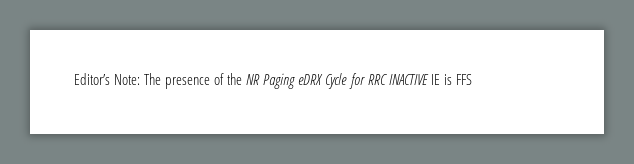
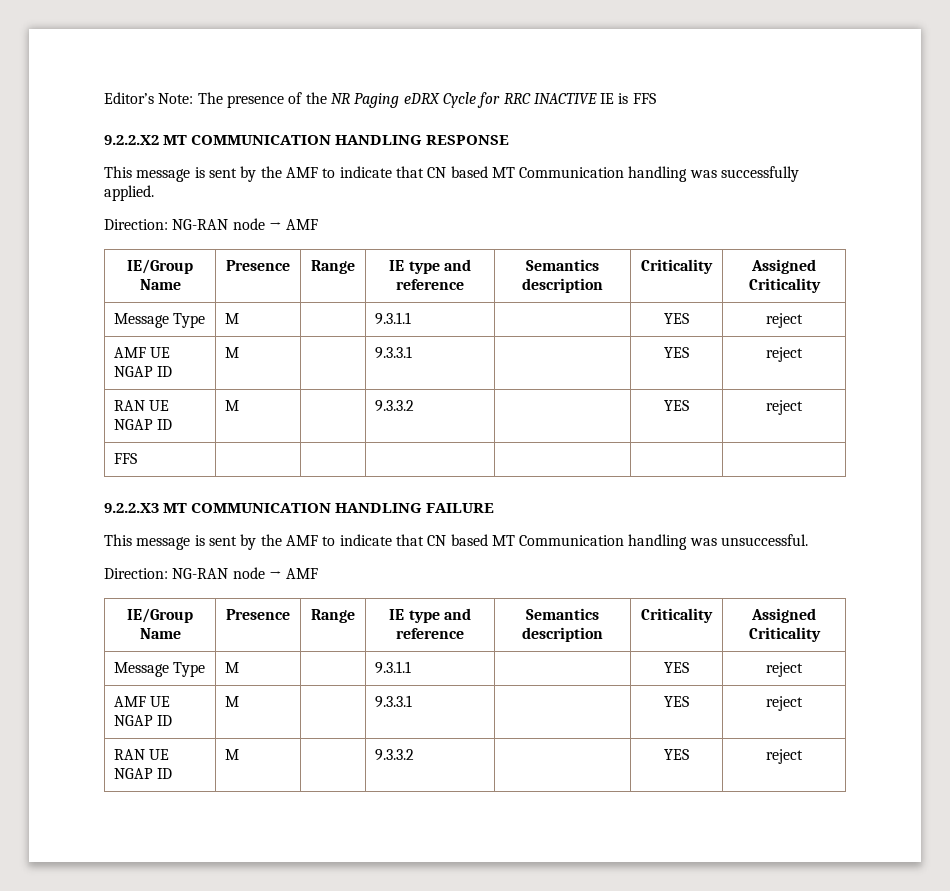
+ 9.2.2.X2 MT COMMUNICATION HANDLING RESPONSE
+ This message is sent by the AMF to indicate that CN based MT Communication handling was successfully applied.
+ Direction: NG-RAN node → AMF
+ IE/Group Name | Presence | Range | IE type and reference | Semantics description | Criticality | Assigned Criticality
+ Message Type | M | | 9.3.1.1 | | YES | reject
+ AMF UE NGAP ID | M | | 9.3.3.1 | | YES | reject
+ RAN UE NGAP ID | M | | 9.3.3.2 | | YES | reject
+ FFS | | | | | |
+ 9.2.2.X3 MT COMMUNICATION HANDLING FAILURE
+ This message is sent by the AMF to indicate that CN based MT Communication handling was unsuccessful.
+ Direction: NG-RAN node → AMF
+ IE/Group Name | Presence | Range | IE type and reference | Semantics description | Criticality | Assigned Criticality
+ Message Type | M | | 9.3.1.1 | | YES | reject
+ AMF UE NGAP ID | M | | 9.3.3.1 | | YES | reject
+ RAN UE NGAP ID | M | | 9.3.3.2 | | YES | reject

